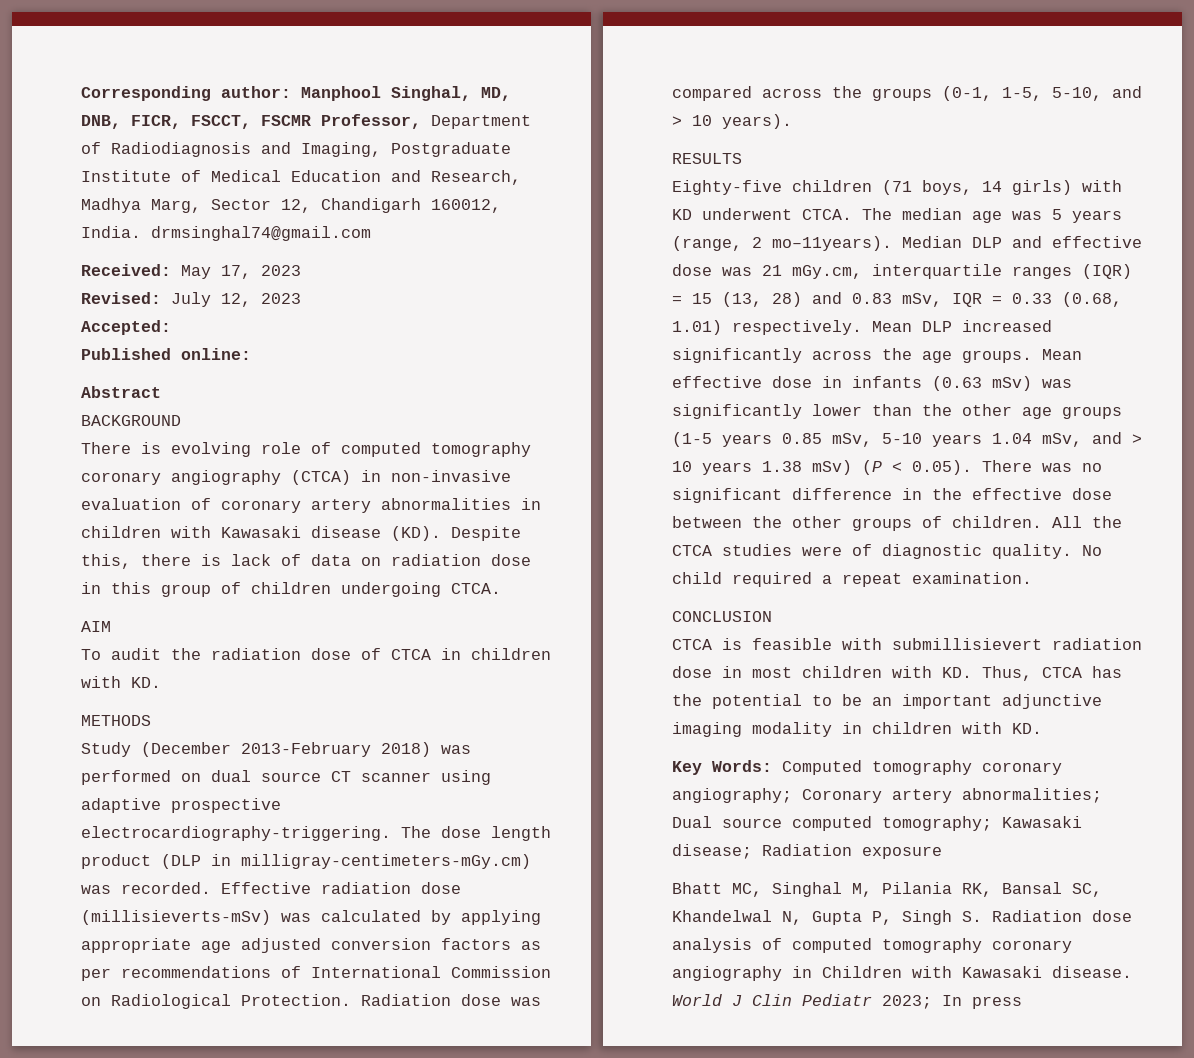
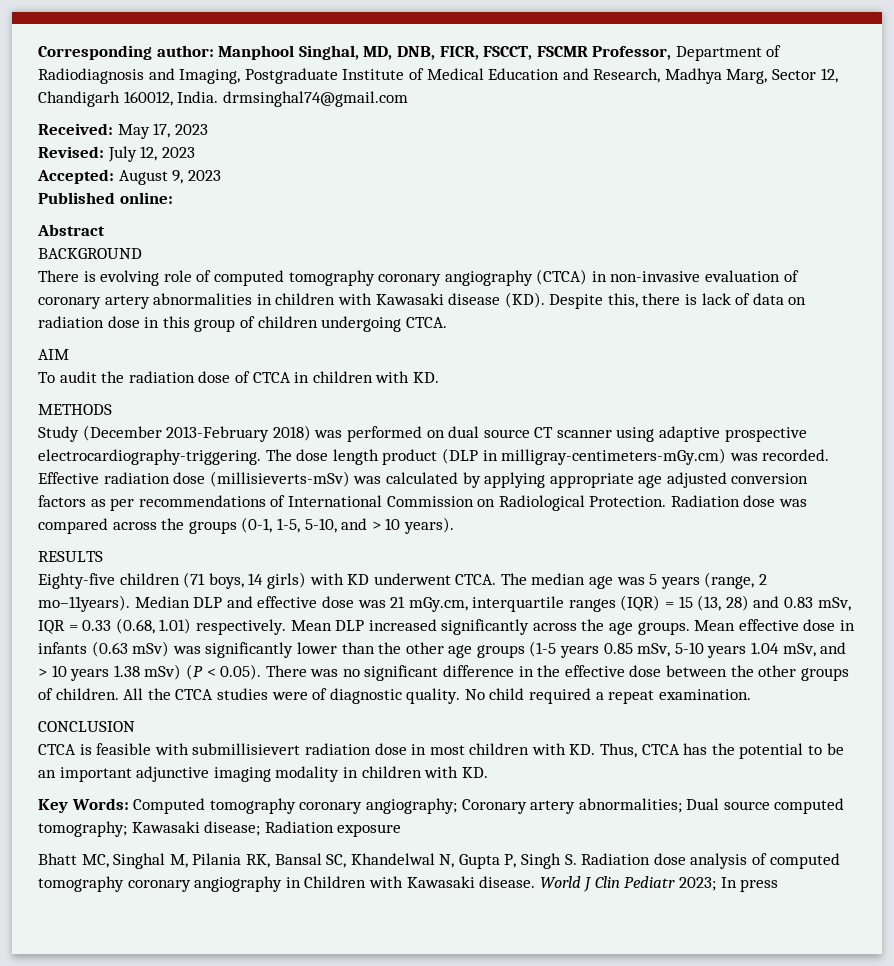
- Accepted:
+ Accepted: August 9, 2023

